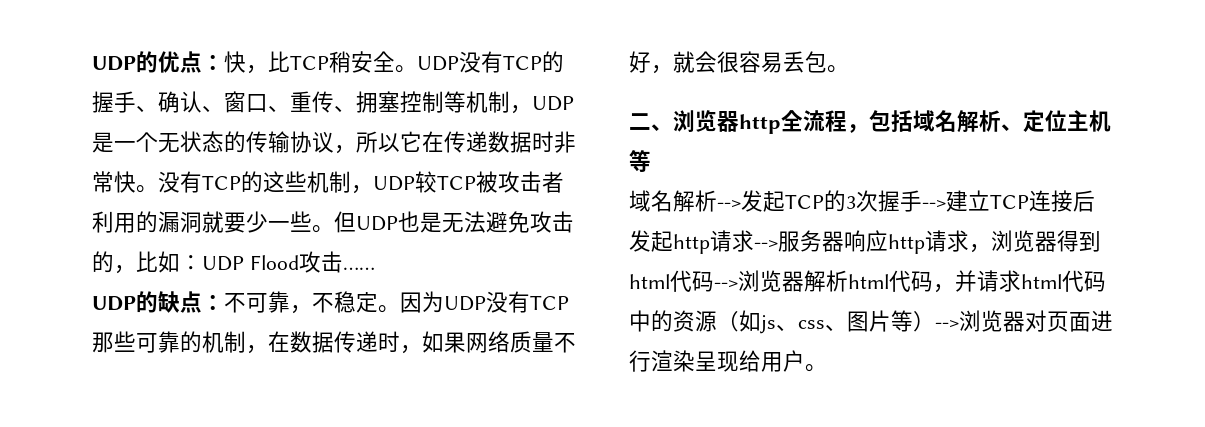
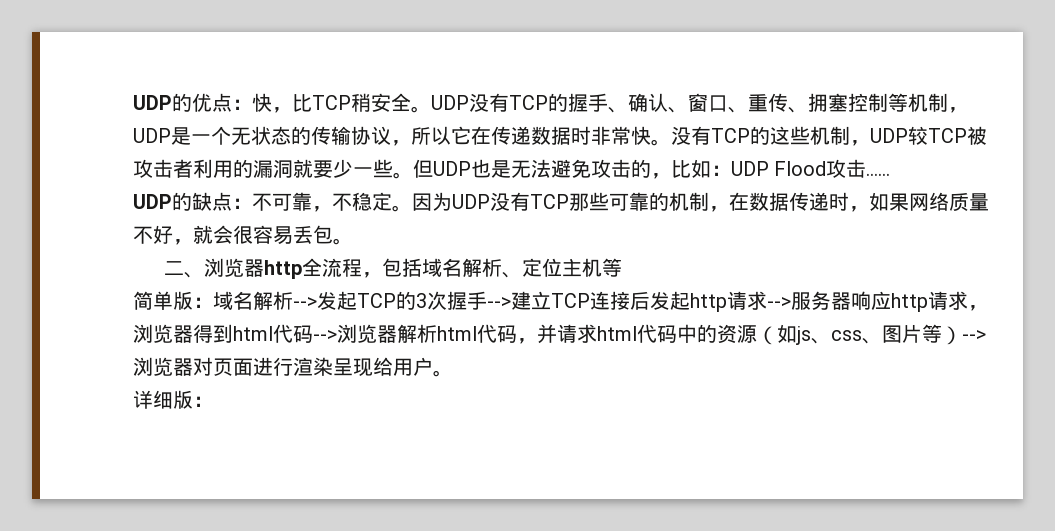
- 域名解析-->发起TCP的3次握手-->建立TCP连接后发起http请求-->服务器响应http请求，浏览器得到html代码-->浏览器解析html代码，并请求html代码中的资源（如js、css、图片等）-->浏览器对页面进行渲染呈现给用户。
+ 简单版：域名解析-->发起TCP的3次握手-->建立TCP连接后发起http请求-->服务器响应http请求，浏览器得到html代码-->浏览器解析html代码，并请求html代码中的资源（如js、css、图片等）-->浏览器对页面进行渲染呈现给用户。
+ 详细版：

